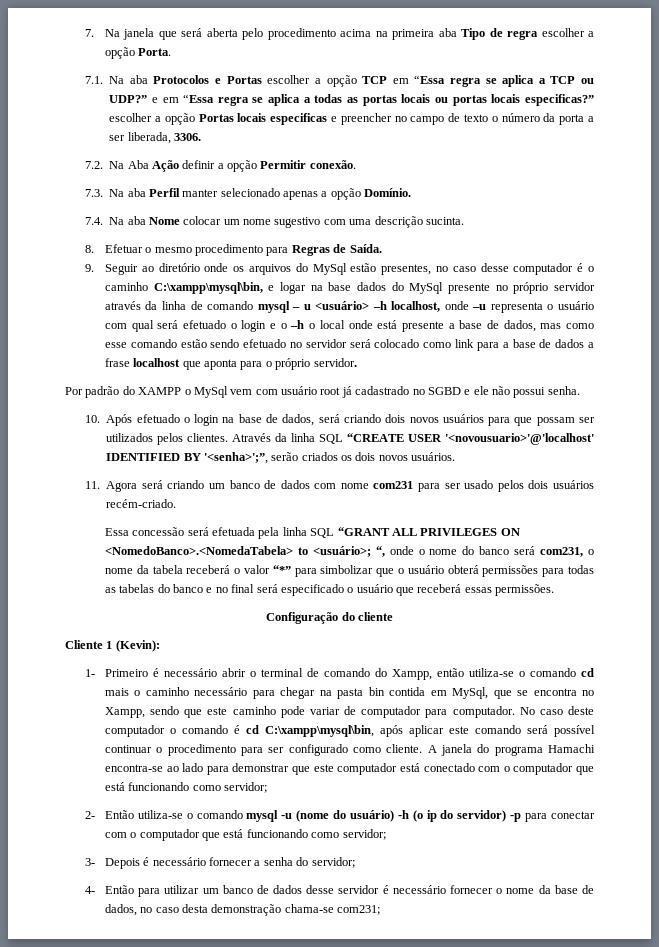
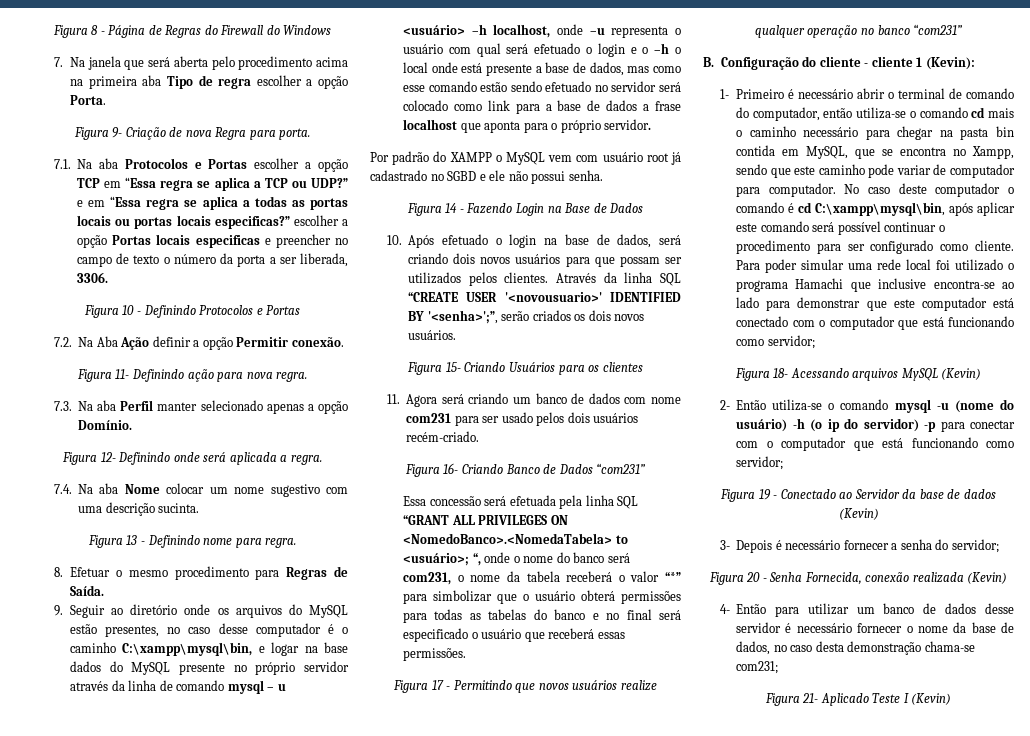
+ Figura 8 - Página de Regras do Firewall do Windows
+ Figura 9- Criação de nova Regra para porta.
+ Figura 10 - Definindo Protocolos e Portas
+ Figura 11- Definindo ação para nova regra.
+ Figura 12- Definindo onde será aplicada a regra.
+ Figura 13 - Definindo nome para regra.
- 9. Seguir ao diretório onde os arquivos do MySql estão presentes, no caso desse computador é o caminho C:\xampp\mysql\bin, e logar na base dados do MySql presente no próprio servidor através da linha de comando mysql – u <usuário> –h localhost, onde –u representa o usuário com qual será efetuado o login e o –h o local onde está presente a base de dados, mas como esse comando estão sendo efetuado no servidor será colocado como link para a base de dados a frase localhost que aponta para o próprio servidor.
+ 9. Seguir ao diretório onde os arquivos do MySQL estão presentes, no caso desse computador é o caminho C:\xampp\mysql\bin, e logar na base dados do MySQL presente no próprio servidor através da linha de comando mysql – u <usuário> –h localhost, onde –u representa o usuário com qual será efetuado o login e o –h o local onde está presente a base de dados, mas como esse comando estão sendo efetuado no servidor será colocado como link para a base de dados a frase localhost que aponta para o próprio servidor.
- Por padrão do XAMPP o MySql vem com usuário root já cadastrado no SGBD e ele não possui senha.
+ Por padrão do XAMPP o MySQL vem com usuário root já cadastrado no SGBD e ele não possui senha.
+ Figura 14 - Fazendo Login na Base de Dados
- Através da linha SQL “CREATE USER '<novousuario>'@'localhost' IDENTIFIED BY '<senha>';”, serão criados os dois novos usuários.
+ Através da linha SQL “CREATE USER '<novousuario>' IDENTIFIED BY '<senha>';”, serão criados os dois novos usuários.
+ Figura 15- Criando Usuários para os clientes
+ Figura 16- Criando Banco de Dados “com231”
- Configuração do cliente
- Cliente 1 (Kevin):
+ Figura 17 - Permitindo que novos usuários realize qualquer operação no banco “com231”
+ B. Configuração do cliente - cliente 1 (Kevin):
- 1- Primeiro é necessário abrir o terminal de comando do Xampp, então utiliza-se o comando cd mais o caminho necessário para chegar na pasta bin contida em MySql, que se encontra no Xampp, sendo que este caminho pode variar de computador para computador.
+ 1- Primeiro é necessário abrir o terminal de comando do computador, então utiliza-se o comando cd mais o caminho necessário para chegar na pasta bin contida em MySQL, que se encontra no Xampp, sendo que este caminho pode variar de computador para computador.
- A janela do programa Hamachi encontra-se ao lado para demonstrar que este computador está conectado com o computador que está funcionando como servidor;
+ Para poder simular uma rede local foi utilizado o programa Hamachi que inclusive encontra-se ao lado para demonstrar que este computador está conectado com o computador que está funcionando como servidor;
+ Figura 18- Acessando arquivos MySQL (Kevin)
+ Figura 19 - Conectado ao Servidor da base de dados (Kevin)
+ Figura 20 - Senha Fornecida, conexão realizada (Kevin)
+ Figura 21- Aplicado Teste I (Kevin)

